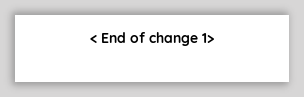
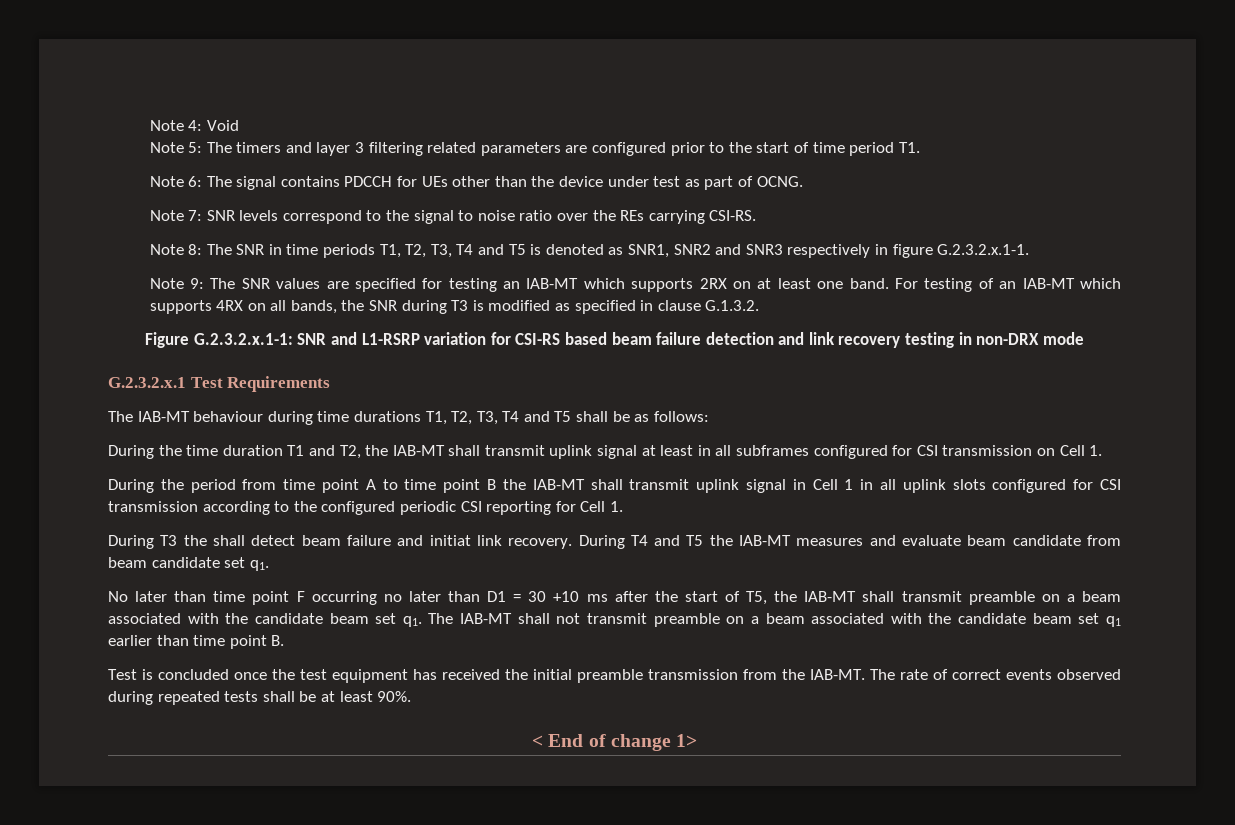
+ Note 4: Void
+ Note 5: The timers and layer 3 filtering related parameters are configured prior to the start of time period T1.
+ Note 6: The signal contains PDCCH for UEs other than the device under test as part of OCNG.
+ Note 7: SNR levels correspond to the signal to noise ratio over the REs carrying CSI-RS.
+ Note 8: The SNR in time periods T1, T2, T3, T4 and T5 is denoted as SNR1, SNR2 and SNR3 respectively in figure G.2.3.2.x.1-1.
+ Note 9: The SNR values are specified for testing an IAB-MT which supports 2RX on at least one band. For testing of an IAB-MT which supports 4RX on all bands, the SNR during T3 is modified as specified in clause G.1.3.2.
+ Figure G.2.3.2.x.1-1: SNR and L1-RSRP variation for CSI-RS based beam failure detection and link recovery testing in non-DRX mode
+ G.2.3.2.x.1 Test Requirements
+ The IAB-MT behaviour during time durations T1, T2, T3, T4 and T5 shall be as follows:
+ During the time duration T1 and T2, the IAB-MT shall transmit uplink signal at least in all subframes configured for CSI transmission on Cell 1.
+ During the period from time point A to time point B the IAB-MT shall transmit uplink signal in Cell 1 in all uplink slots configured for CSI transmission according to the configured periodic CSI reporting for Cell 1.
+ During T3 the shall detect beam failure and initiat link recovery. During T4 and T5 the IAB-MT measures and evaluate beam candidate from beam candidate set q1.
+ No later than time point F occurring no later than D1 = 30 +10 ms after the start of T5, the IAB-MT shall transmit preamble on a beam associated with the candidate beam set q1. The IAB-MT shall not transmit preamble on a beam associated with the candidate beam set q1 earlier than time point B.
+ Test is concluded once the test equipment has received the initial preamble transmission from the IAB-MT. The rate of correct events observed during repeated tests shall be at least 90%.

